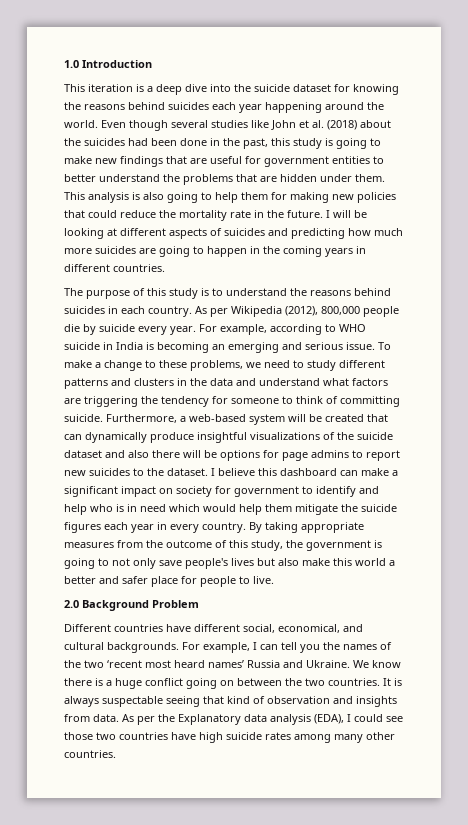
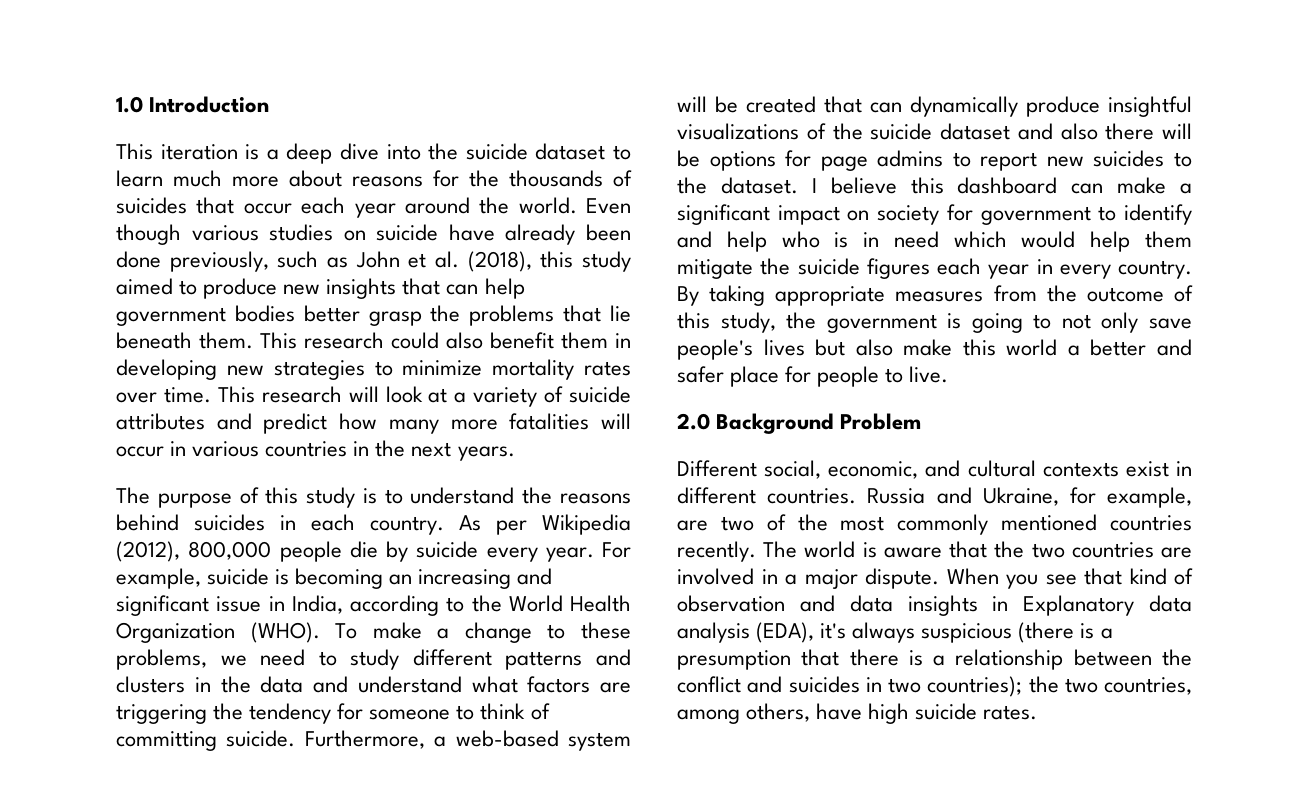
- This iteration is a deep dive into the suicide dataset for knowing the reasons behind suicides each year happening around the world.
+ This iteration is a deep dive into the suicide dataset to learn much more about reasons for the thousands of suicides that occur each year around the world.
- Even though several studies like John et al. (2018) about the suicides had been done in the past, this study is going to make new findings that are useful for government entities to better understand the problems that are hidden under them. This analysis is also going to help them for making new policies that could reduce the mortality rate in the future. I will be looking at different aspects of suicides and predicting how much more suicides are going to happen in the coming years in different countries.
+ Even though various studies on suicide have already been done previously, such as John et al. (2018), this study aimed to produce new insights that can help government bodies better grasp the problems that lie beneath them. This research could also benefit them in developing new strategies to minimize mortality rates over time. This research will look at a variety of suicide attributes and predict how many more fatalities will occur in various countries in the next years.
- For example, according to WHO suicide in India is becoming an emerging and serious issue.
+ For example, suicide is becoming an increasing and significant issue in India, according to the World Health Organization (WHO).
- Different countries have different social, economical, and cultural backgrounds. For example, I can tell you the names of the two ‘recent most heard names’ Russia and Ukraine. We know there is a huge conflict going on between the two countries. It is always suspectable seeing that kind of observation and insights from data. As per the Explanatory data analysis (EDA), I could see those two countries have high suicide rates among many other countries.
+ Different social, economic, and cultural contexts exist in different countries. Russia and Ukraine, for example, are two of the most commonly mentioned countries recently. The world is aware that the two countries are involved in a major dispute. When you see that kind of observation and data insights in Explanatory data analysis (EDA), it's always suspicious (there is a presumption that there is a relationship between the conflict and suicides in two countries); the two countries, among others, have high suicide rates.

